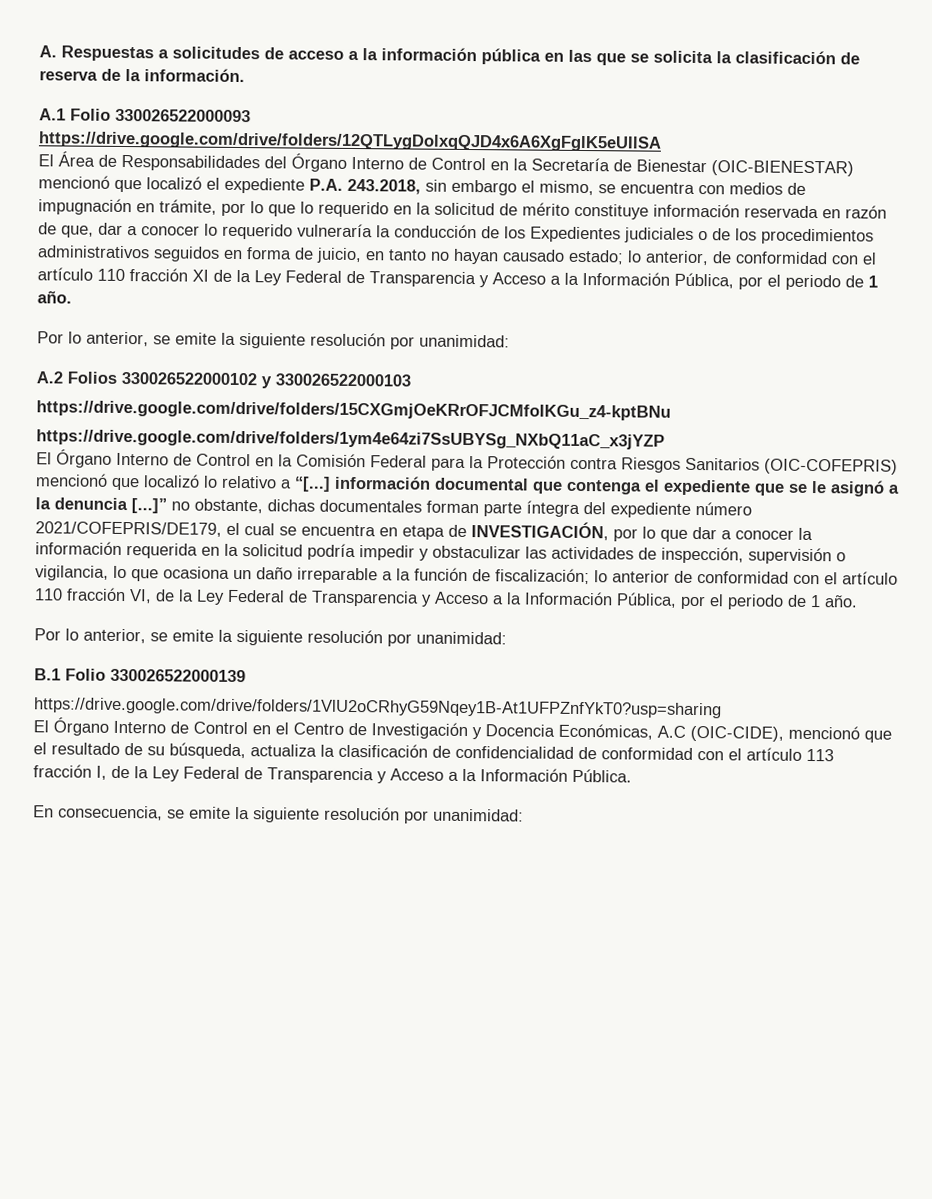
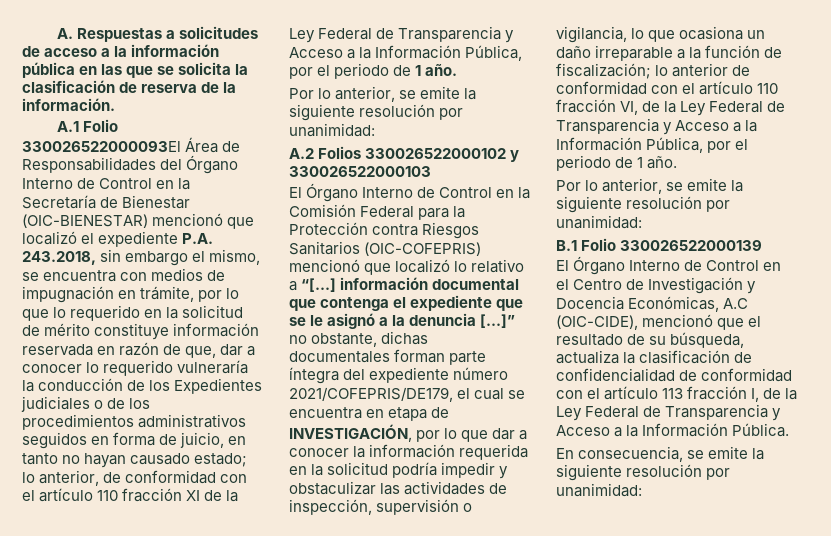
- A.1 Folio 330026522000093
- https://drive.google.com/drive/folders/12QTLygDolxqQJD4x6A6XgFglK5eUIlSA
- El Área de Responsabilidades del Órgano Interno de Control en la Secretaría de Bienestar (OIC-BIENESTAR) mencionó que localizó el expediente P.A. 243.2018, sin embargo el mismo, se encuentra con medios de impugnación en trámite, por lo que lo requerido en la solicitud de mérito constituye información reservada en razón de que, dar a conocer lo requerido vulneraría la conducción de los Expedientes judiciales o de los procedimientos administrativos seguidos en forma de juicio, en tanto no hayan causado estado;
+ A.1 Folio 330026522000093El Área de Responsabilidades del Órgano Interno de Control en la Secretaría de Bienestar (OIC-BIENESTAR) mencionó que localizó el expediente P.A. 243.2018, sin embargo el mismo, se encuentra con medios de impugnación en trámite, por lo que lo requerido en la solicitud de mérito constituye información reservada en razón de que, dar a conocer lo requerido vulneraría la conducción de los Expedientes judiciales o de los procedimientos administrativos seguidos en forma de juicio, en tanto no hayan causado estado;
- https://drive.google.com/drive/folders/15CXGmjOeKRrOFJCMfoIKGu_z4-kptBNu
- https://drive.google.com/drive/folders/1ym4e64zi7SsUBYSg_NXbQ11aC_x3jYZP
- https://drive.google.com/drive/folders/1VlU2oCRhyG59Nqey1B-At1UFPZnfYkT0?usp=sharing

